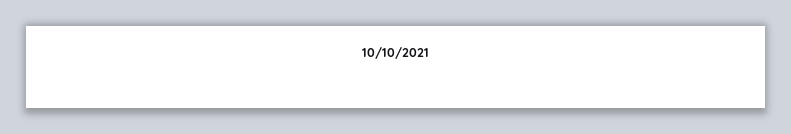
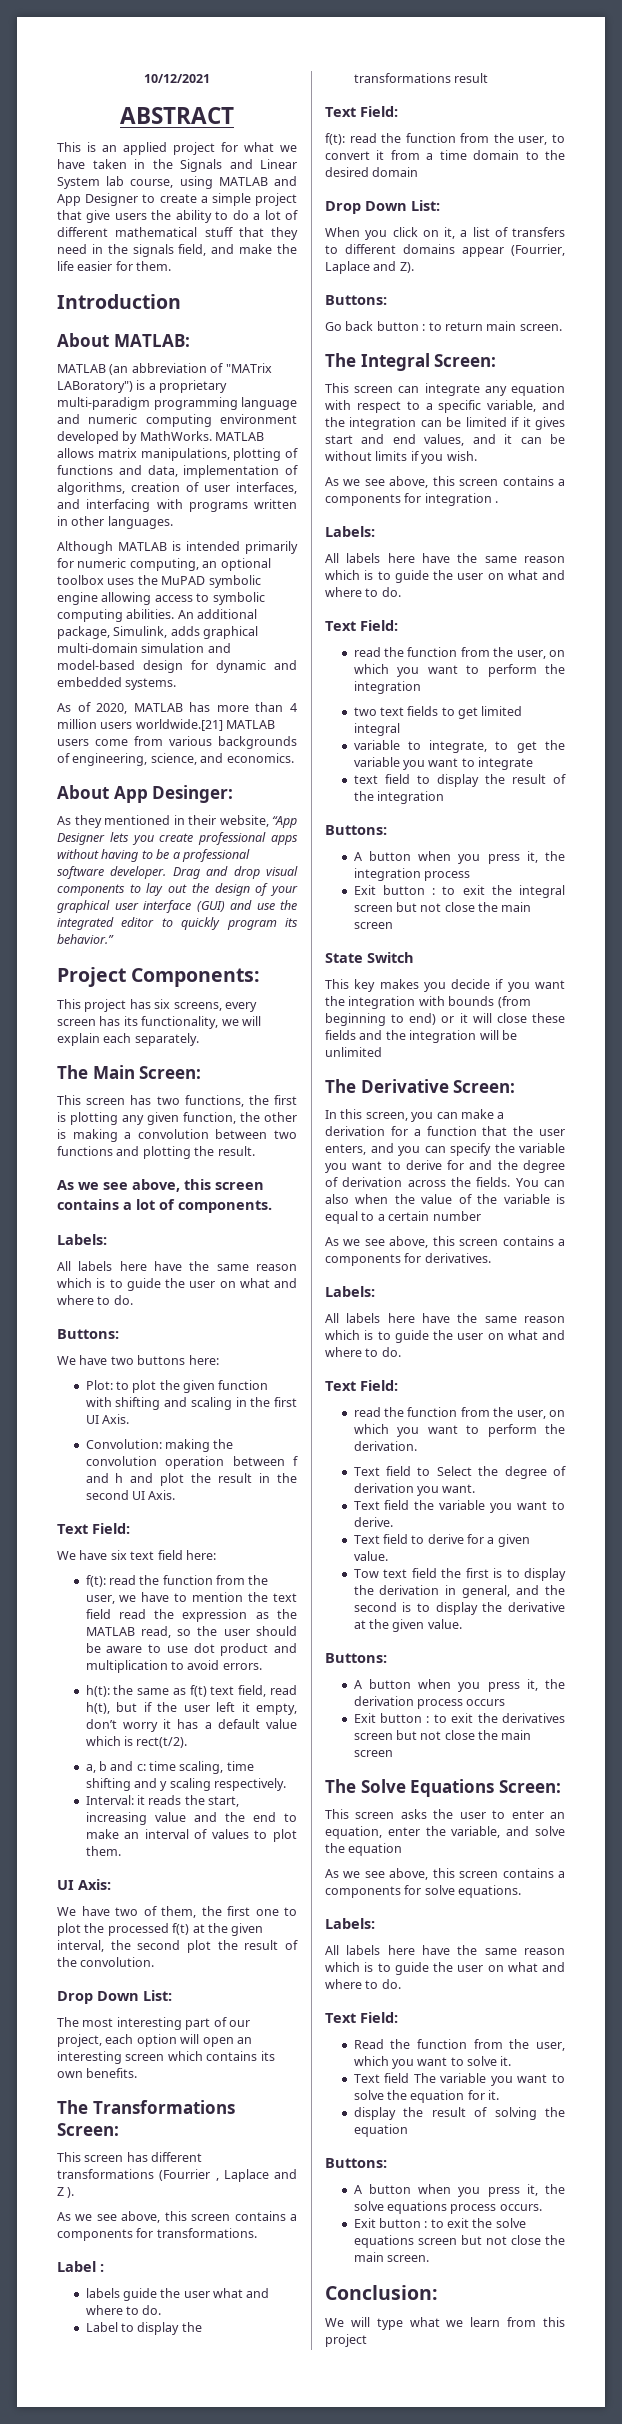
- 10/10/2021
+ 10/12/2021
+ ABSTRACT
+ This is an applied project for what we have taken in the Signals and Linear System lab course, using MATLAB and App Designer to create a simple project that give users the ability to do a lot of different mathematical stuff that they need in the signals field, and make the life easier for them.
+ Introduction
+ About MATLAB:
+ MATLAB (an abbreviation of "MATrix LABoratory") is a proprietary multi-paradigm programming language and numeric computing environment developed by MathWorks. MATLAB allows matrix manipulations, plotting of functions and data, implementation of algorithms, creation of user interfaces, and interfacing with programs written in other languages.
+ Although MATLAB is intended primarily for numeric computing, an optional toolbox uses the MuPAD symbolic engine allowing access to symbolic computing abilities. An additional package, Simulink, adds graphical multi-domain simulation and model-based design for dynamic and embedded systems.
+ As of 2020, MATLAB has more than 4 million users worldwide.[21] MATLAB users come from various backgrounds of engineering, science, and economics.
+ About App Desinger:
+ As they mentioned in their website, “App Designer lets you create professional apps without having to be a professional software developer. Drag and drop visual components to lay out the design of your graphical user interface (GUI) and use the integrated editor to quickly program its behavior.”
+ Project Components:
+ This project has six screens, every screen has its functionality, we will explain each separately.
+ The Main Screen:
+ This screen has two functions, the first is plotting any given function, the other is making a convolution between two functions and plotting the result.
+ As we see above, this screen contains a lot of components.
+ Labels:
+ All labels here have the same reason which is to guide the user on what and where to do.
+ Buttons:
+ We have two buttons here:
+ Plot: to plot the given function with shifting and scaling in the first UI Axis.
+ Convolution: making the convolution operation between f and h and plot the result in the second UI Axis.
+ Text Field:
+ We have six text field here:
+ f(t): read the function from the user, we have to mention the text field read the expression as the MATLAB read, so the user should be aware to use dot product and multiplication to avoid errors.
+ h(t): the same as f(t) text field, read h(t), but if the user left it empty, don’t worry it has a default value which is rect(t/2).
+ a, b and c: time scaling, time shifting and y scaling respectively.
+ Interval: it reads the start, increasing value and the end to make an interval of values to plot them.
+ UI Axis:
+ We have two of them, the first one to plot the processed f(t) at the given interval, the second plot the result of the convolution.
+ Drop Down List:
+ The most interesting part of our project, each option will open an interesting screen which contains its own benefits.
+ The Transformations Screen:
+ This screen has different transformations (Fourrier , Laplace and Z ).
+ As we see above, this screen contains a components for transformations.
+ Label :
+ labels guide the user what and where to do.
+ Label to display the transformations result
+ Text Field:
+ f(t): read the function from the user, to convert it from a time domain to the desired domain
+ Drop Down List:
+ When you click on it, a list of transfers to different domains appear (Fourrier, Laplace and Z).
+ Buttons:
+ Go back button : to return main screen.
+ The Integral Screen:
+ This screen can integrate any equation with respect to a specific variable, and the integration can be limited if it gives start and end values, and it can be without limits if you wish.
+ As we see above, this screen contains a components for integration .
+ Labels:
+ All labels here have the same reason which is to guide the user on what and where to do.
+ Text Field:
+ read the function from the user, on which you want to perform the integration
+ two text fields to get limited integral
+ variable to integrate, to get the variable you want to integrate
+ text field to display the result of the integration
+ Buttons:
+ A button when you press it, the integration process
+ Exit button : to exit the integral screen but not close the main screen
+ State Switch
+ This key makes you decide if you want the integration with bounds (from beginning to end) or it will close these fields and the integration will be unlimited
+ The Derivative Screen:
+ In this screen, you can make a derivation for a function that the user enters, and you can specify the variable you want to derive for and the degree of derivation across the fields. You can also when the value of the variable is equal to a certain number
+ As we see above, this screen contains a components for derivatives.
+ Labels:
+ All labels here have the same reason which is to guide the user on what and where to do.
+ Text Field:
+ read the function from the user, on which you want to perform the derivation.
+ Text field to Select the degree of derivation you want.
+ Text field the variable you want to derive.
+ Text field to derive for a given value.
+ Tow text field the first is to display the derivation in general, and the second is to display the derivative at the given value.
+ Buttons:
+ A button when you press it, the derivation process occurs
+ Exit button : to exit the derivatives screen but not close the main screen
+ The Solve Equations Screen:
+ This screen asks the user to enter an equation, enter the variable, and solve the equation
+ As we see above, this screen contains a components for solve equations.
+ Labels:
+ All labels here have the same reason which is to guide the user on what and where to do.
+ Text Field:
+ Read the function from the user, which you want to solve it.
+ Text field The variable you want to solve the equation for it.
+ display the result of solving the equation
+ Buttons:
+ A button when you press it, the solve equations process occurs.
+ Exit button : to exit the solve equations screen but not close the main screen.
+ Conclusion:
+ We will type what we learn from this project

